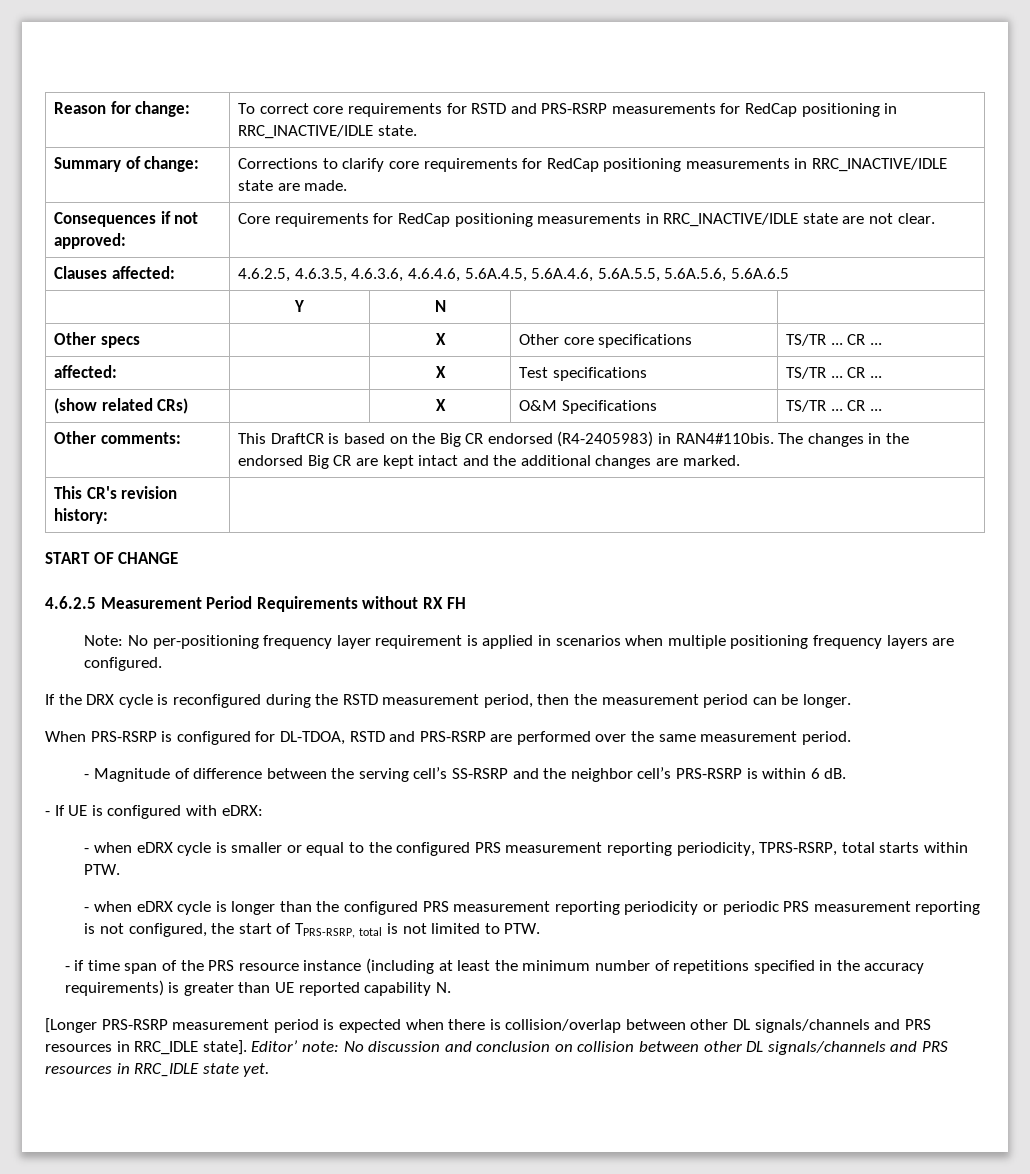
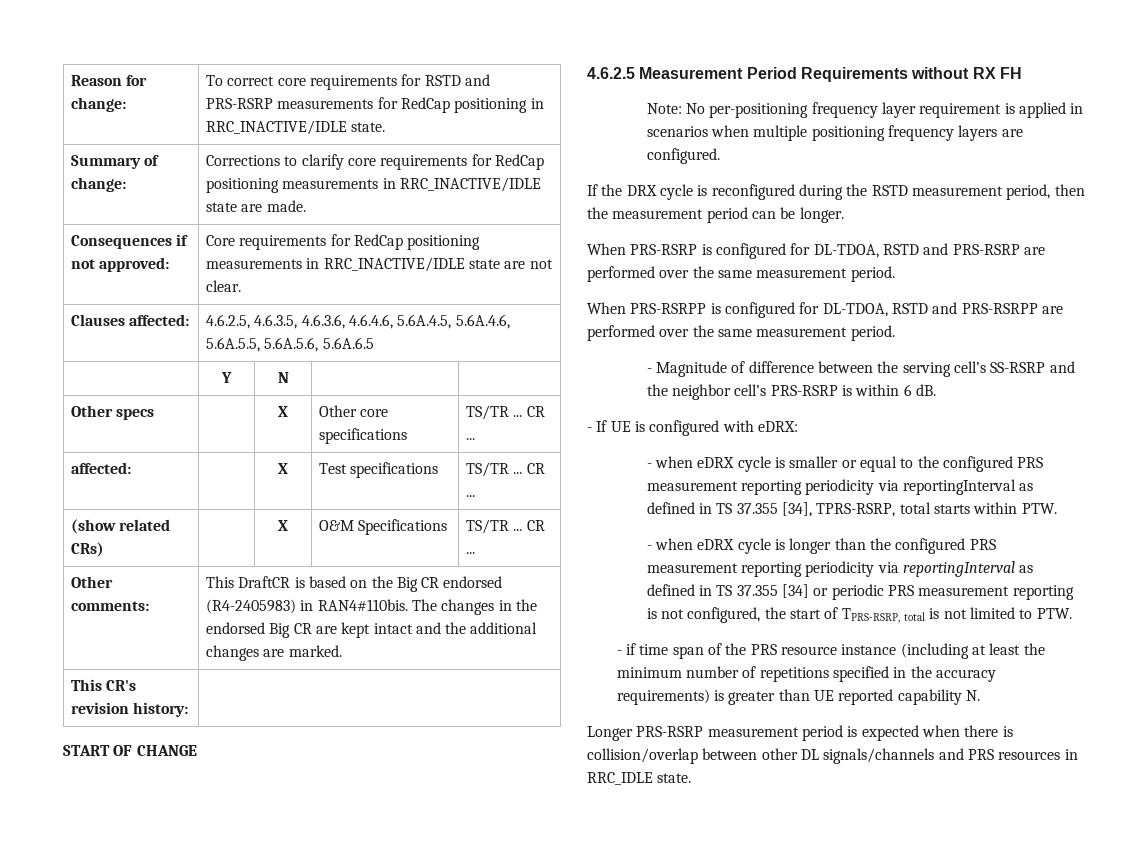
+ When PRS-RSRPP is configured for DL-TDOA, RSTD and PRS-RSRPP are performed over the same measurement period.
- - when eDRX cycle is smaller or equal to the configured PRS measurement reporting periodicity, TPRS-RSRP, total starts within PTW.
+ - when eDRX cycle is smaller or equal to the configured PRS measurement reporting periodicity via reportingInterval as defined in TS 37.355 [34], TPRS-RSRP, total starts within PTW.
- - when eDRX cycle is longer than the configured PRS measurement reporting periodicity or periodic PRS measurement reporting is not configured, the start of TPRS-RSRP, total is not limited to PTW.
+ - when eDRX cycle is longer than the configured PRS measurement reporting periodicity via reportingInterval as defined in TS 37.355 [34] or periodic PRS measurement reporting is not configured, the start of TPRS-RSRP, total is not limited to PTW.
- [Longer PRS-RSRP measurement period is expected when there is collision/overlap between other DL signals/channels and PRS resources in RRC_IDLE state]. Editor’ note: No discussion and conclusion on collision between other DL signals/channels and PRS resources in RRC_IDLE state yet.
+ Longer PRS-RSRP measurement period is expected when there is collision/overlap between other DL signals/channels and PRS resources in RRC_IDLE state.

